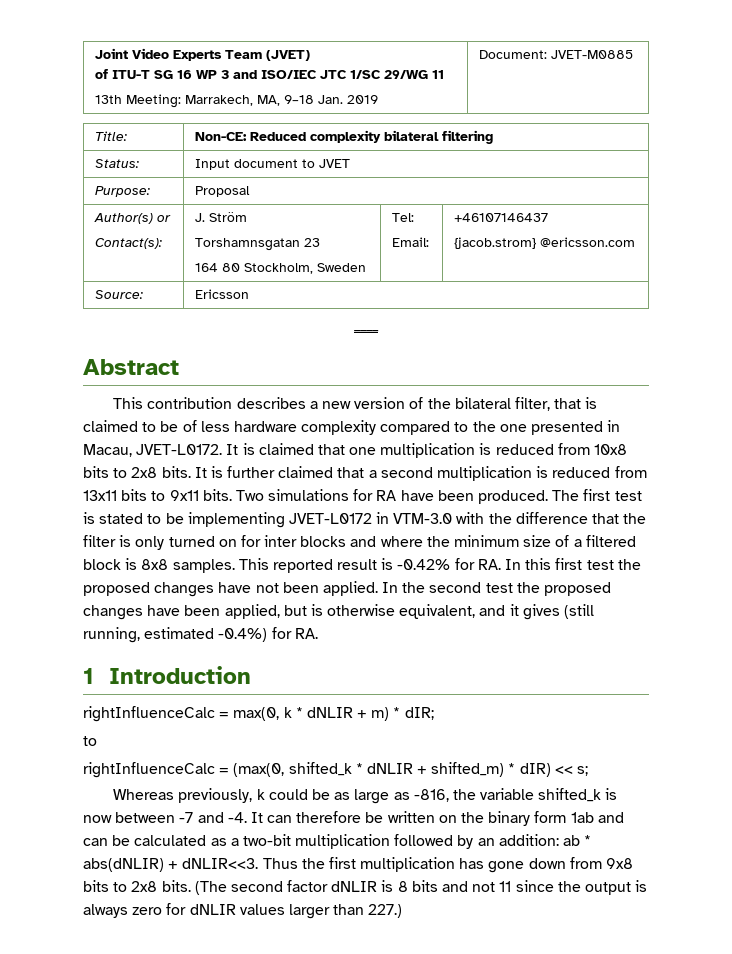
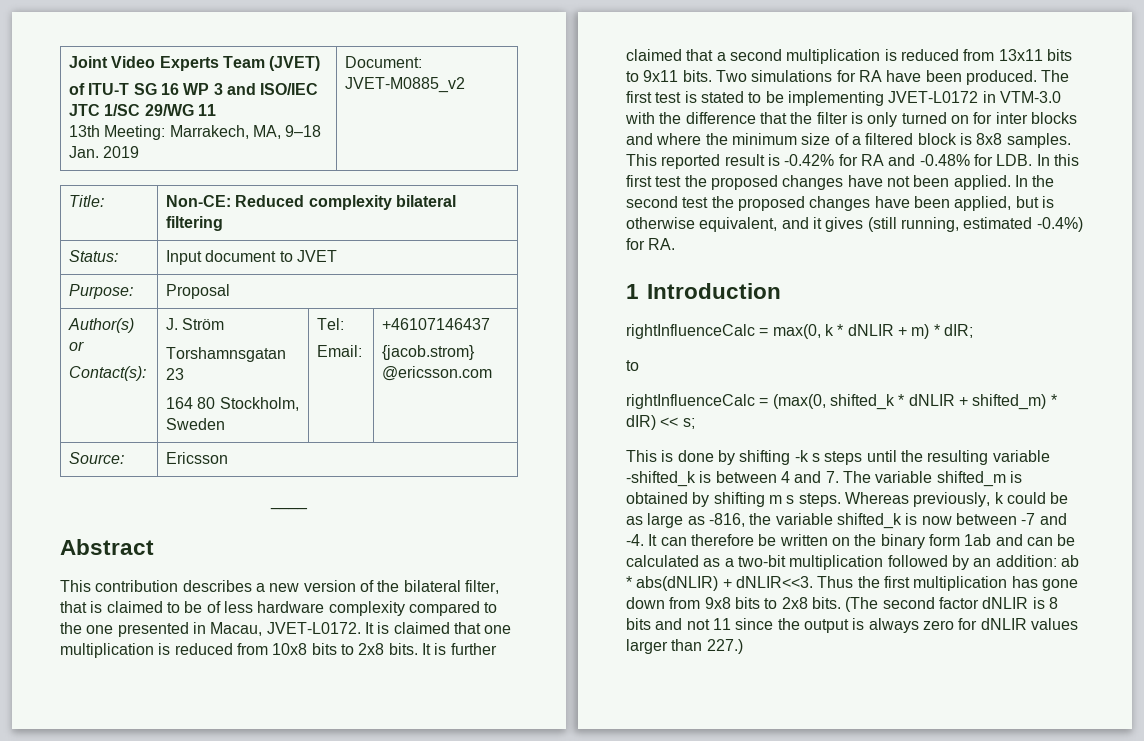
  Joint Video Experts Team (JVET)
  of ITU-T SG 16 WP 3 and ISO/IEC JTC 1/SC 29/WG 11
- 13th Meeting: Marrakech, MA, 9–18 Jan. 2019 | Document: JVET-M0885
+ 13th Meeting: Marrakech, MA, 9–18 Jan. 2019 | Document: JVET-M0885_v2
- This reported result is -0.42% for RA. In this first test the proposed changes have not been applied.
+ This reported result is -0.42% for RA and -0.48% for LDB. In this first test the proposed changes have not been applied.
+ This is done by shifting -k s steps until the resulting variable -shifted_k is between 4 and 7. The variable shifted_m is obtained by shifting m s steps.

